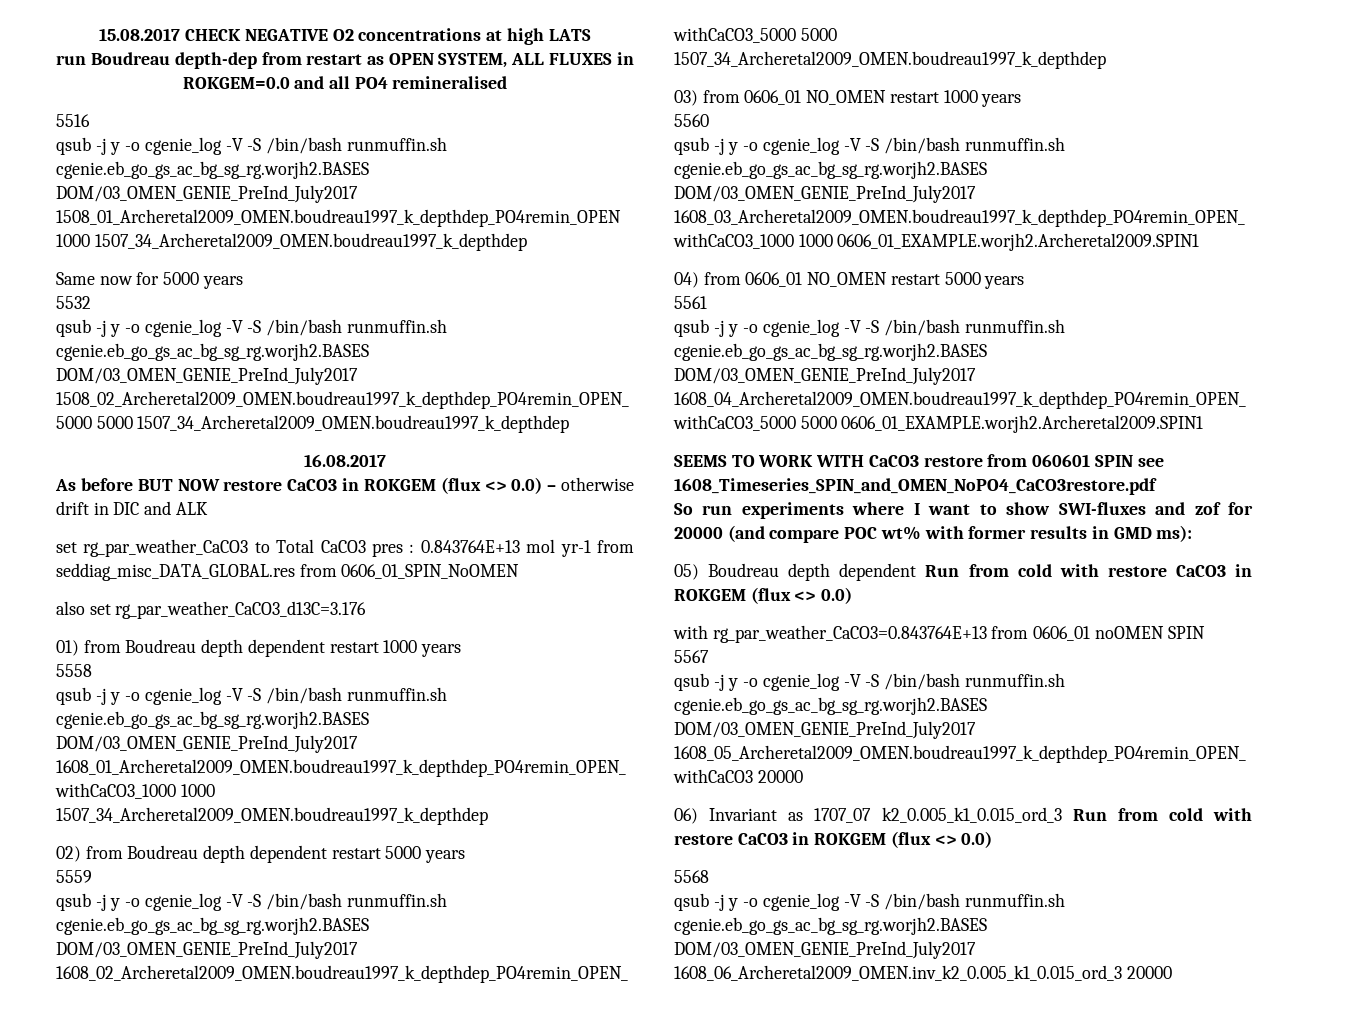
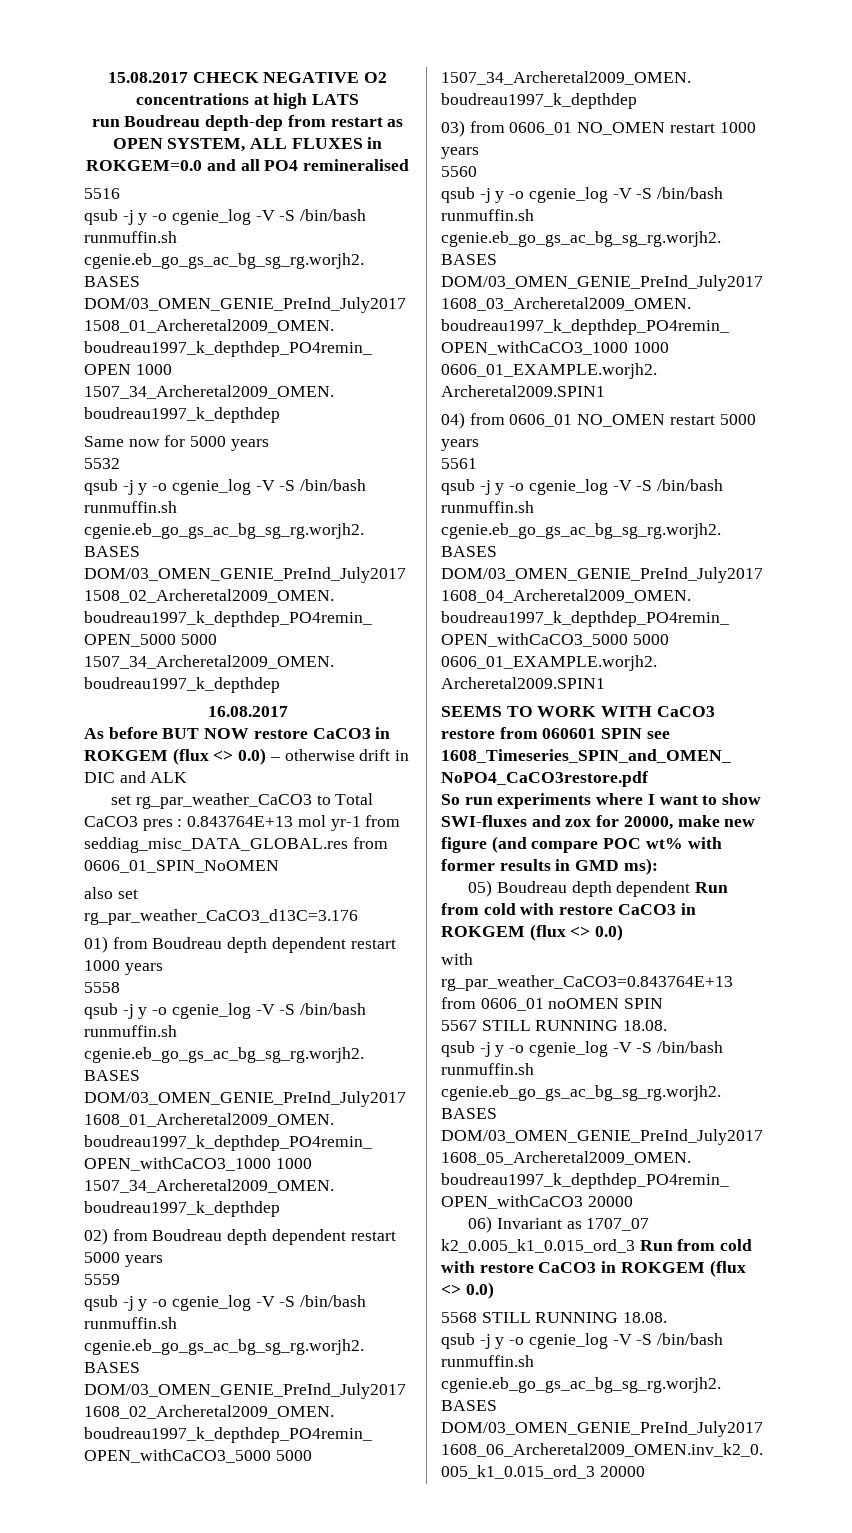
- So run experiments where I want to show SWI-fluxes and zof for 20000 (and compare POC wt% with former results in GMD ms):
+ So run experiments where I want to show SWI-fluxes and zox for 20000, make new figure (and compare POC wt% with former results in GMD ms):
- 5567
+ 5567 STILL RUNNING 18.08.
- 5568
+ 5568 STILL RUNNING 18.08.

